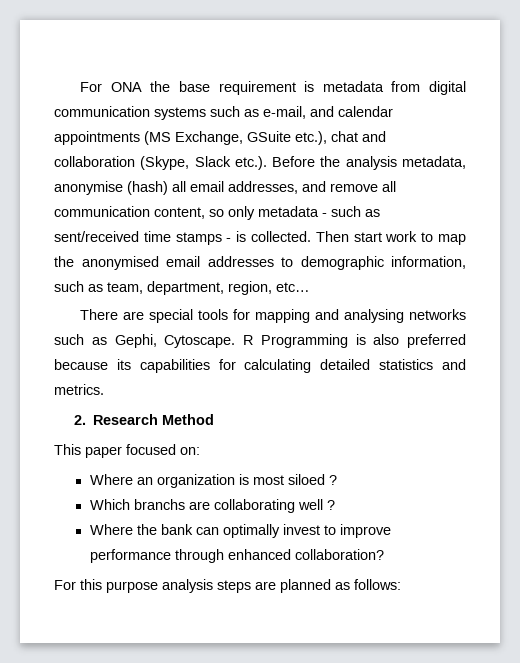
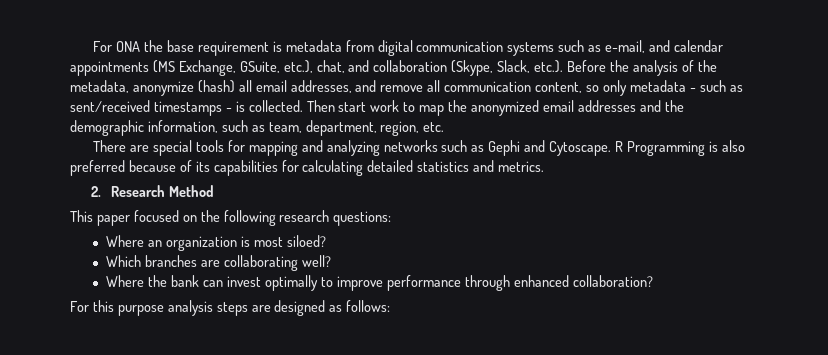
- For ONA the base requirement is metadata from digital communication systems such as e-mail, and calendar appointments (MS Exchange, GSuite etc.), chat and collaboration (Skype, Slack etc.). Before the analysis metadata, anonymise (hash) all email addresses, and remove all communication content, so only metadata - such as sent/received time stamps - is collected.
+ For ONA the base requirement is metadata from digital communication systems such as e-mail, and calendar appointments (MS Exchange, GSuite, etc.), chat, and collaboration (Skype, Slack, etc.). Before the analysis of the metadata, anonymize (hash) all email addresses, and remove all communication content, so only metadata - such as sent/received timestamps - is collected.
- Then start work to map the anonymised email addresses to demographic information, such as team, department, region, etc…
+ Then start work to map the anonymized email addresses and the demographic information, such as team, department, region, etc.
- There are special tools for mapping and analysing networks such as Gephi, Cytoscape.
+ There are special tools for mapping and analyzing networks such as Gephi and Cytoscape.
- R Programming is also preferred because its capabilities for calculating detailed statistics and metrics.
+ R Programming is also preferred because of its capabilities for calculating detailed statistics and metrics.
- This paper focused on:
+ This paper focused on the following research questions:
- Where an organization is most siloed ?
+ Where an organization is most siloed?
- Which branchs are collaborating well ?
+ Which branches are collaborating well?
- Where the bank can optimally invest to improve performance through enhanced collaboration?
+ Where the bank can invest optimally to improve performance through enhanced collaboration?
- For this purpose analysis steps are planned as follows:
+ For this purpose analysis steps are designed as follows:

